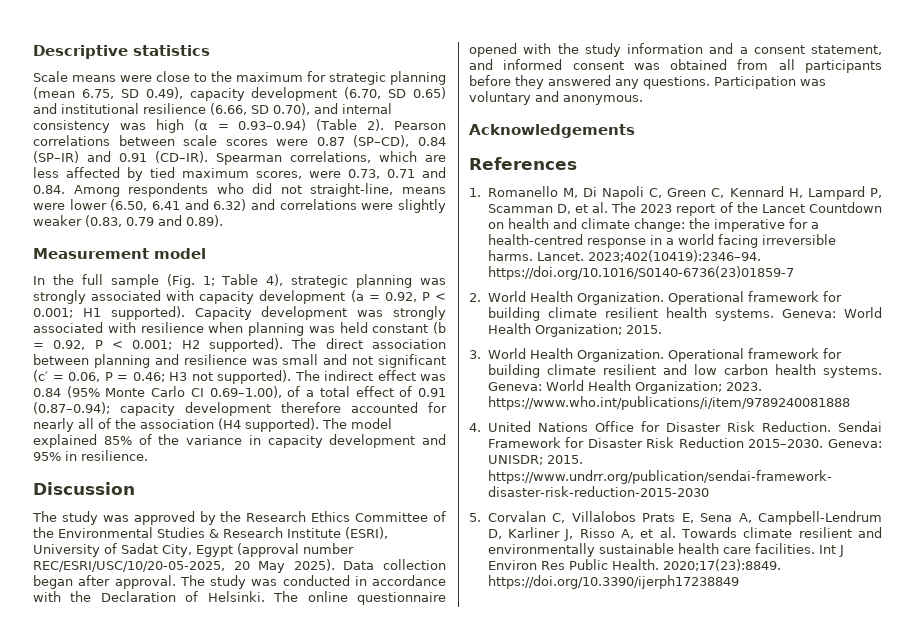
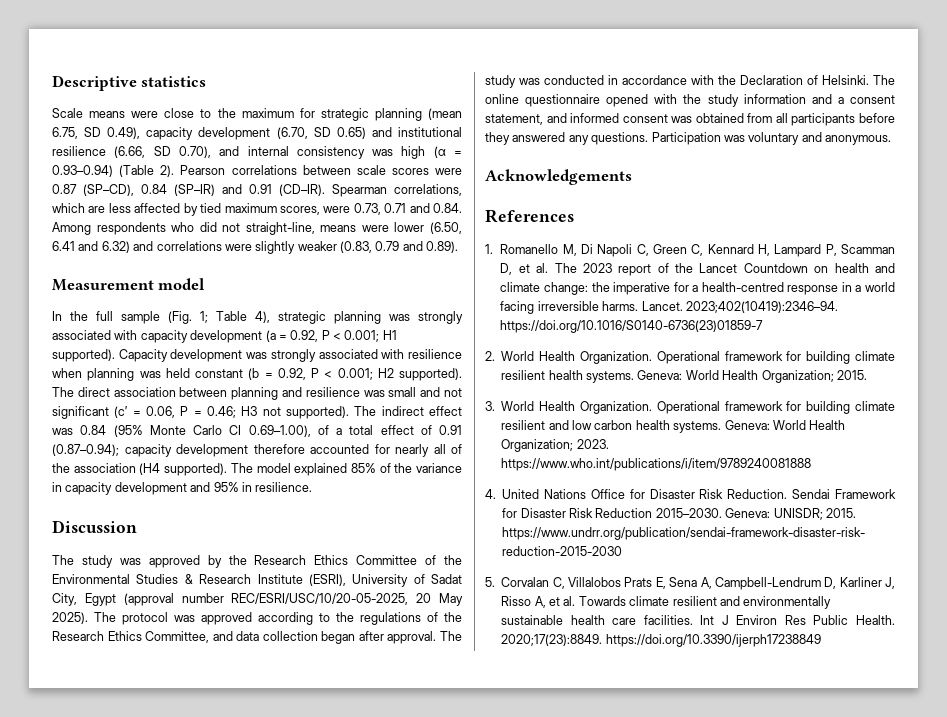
- Data collection began after approval.
+ The protocol was approved according to the regulations of the Research Ethics Committee, and data collection began after approval.

